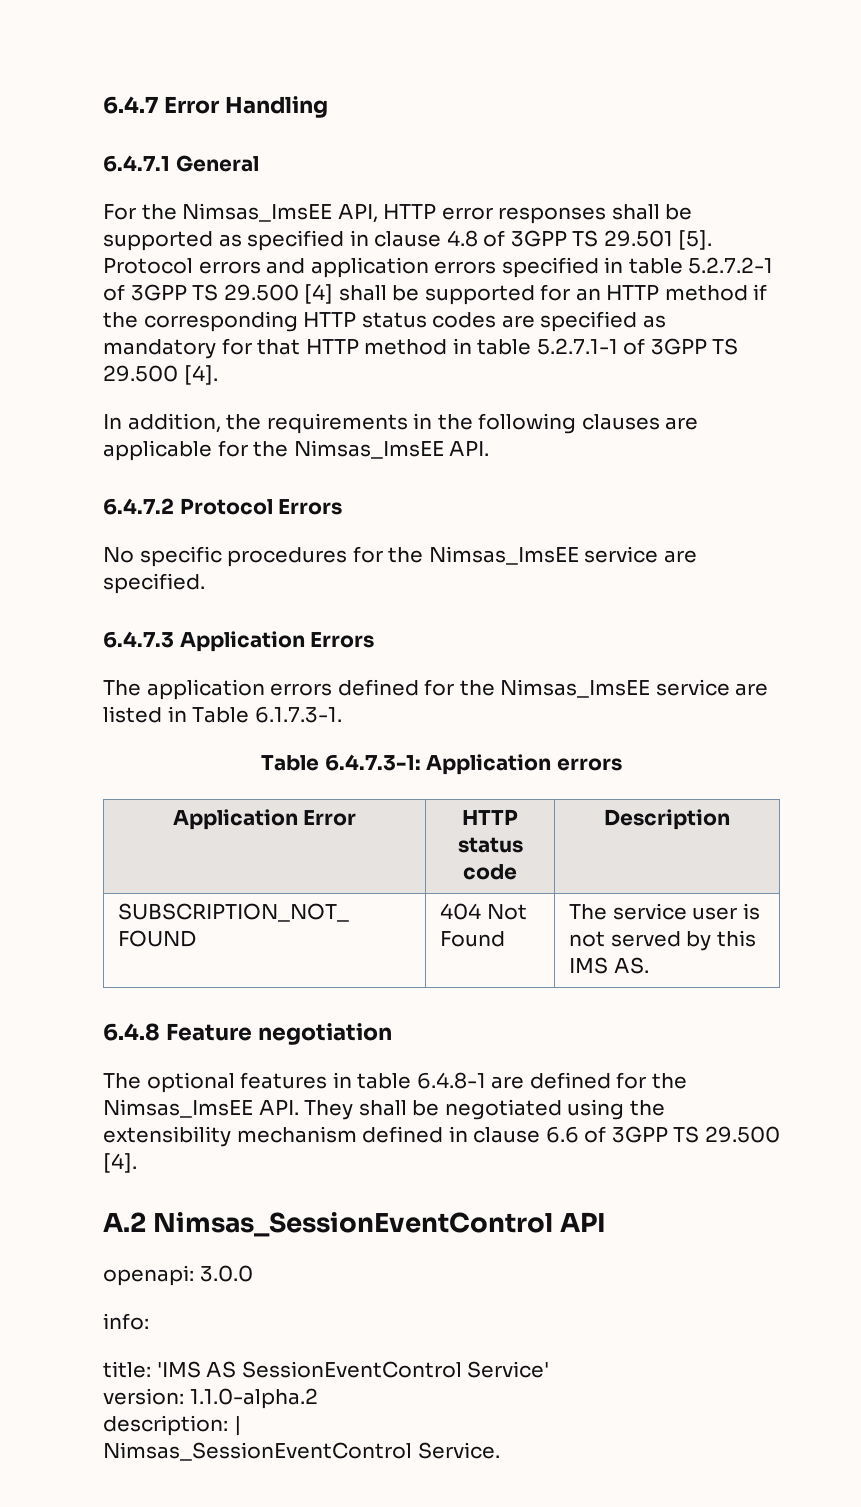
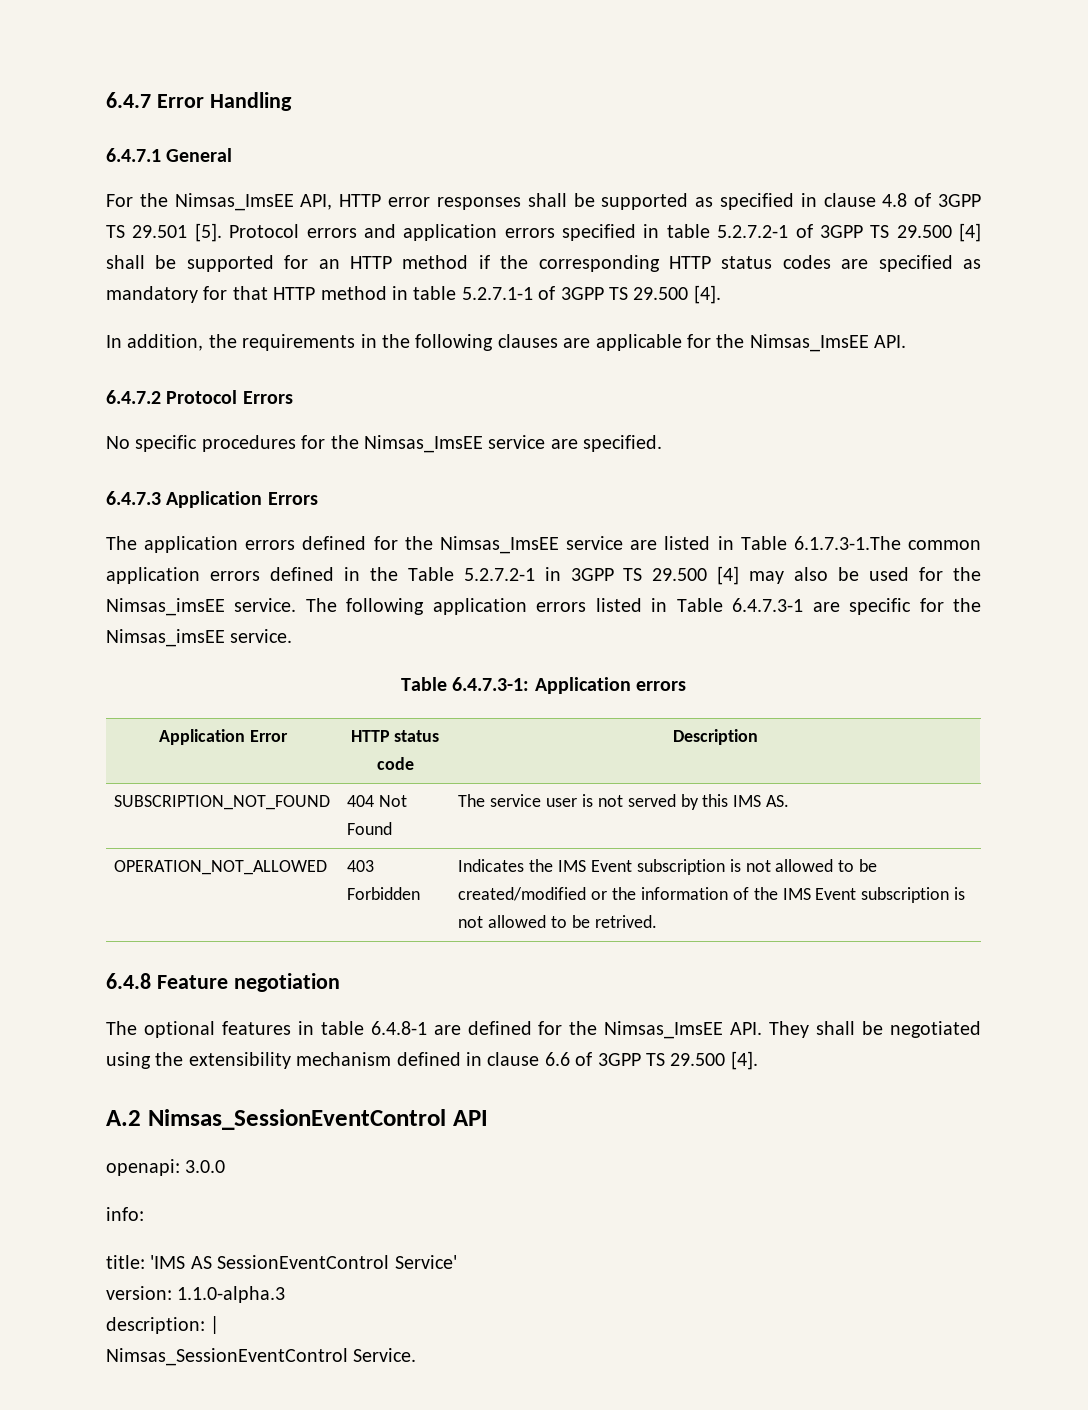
- The application errors defined for the Nimsas_ImsEE service are listed in Table 6.1.7.3-1.
+ The application errors defined for the Nimsas_ImsEE service are listed in Table 6.1.7.3-1.The common application errors defined in the Table 5.2.7.2-1 in 3GPP TS 29.500 [4] may also be used for the Nimsas_imsEE service. The following application errors listed in Table 6.4.7.3-1 are specific for the Nimsas_imsEE service.
+ OPERATION_NOT_ALLOWED | 403 Forbidden | Indicates the IMS Event subscription is not allowed to be created/modified or the information of the IMS Event subscription is not allowed to be retrived.
- version: 1.1.0-alpha.2
+ version: 1.1.0-alpha.3

